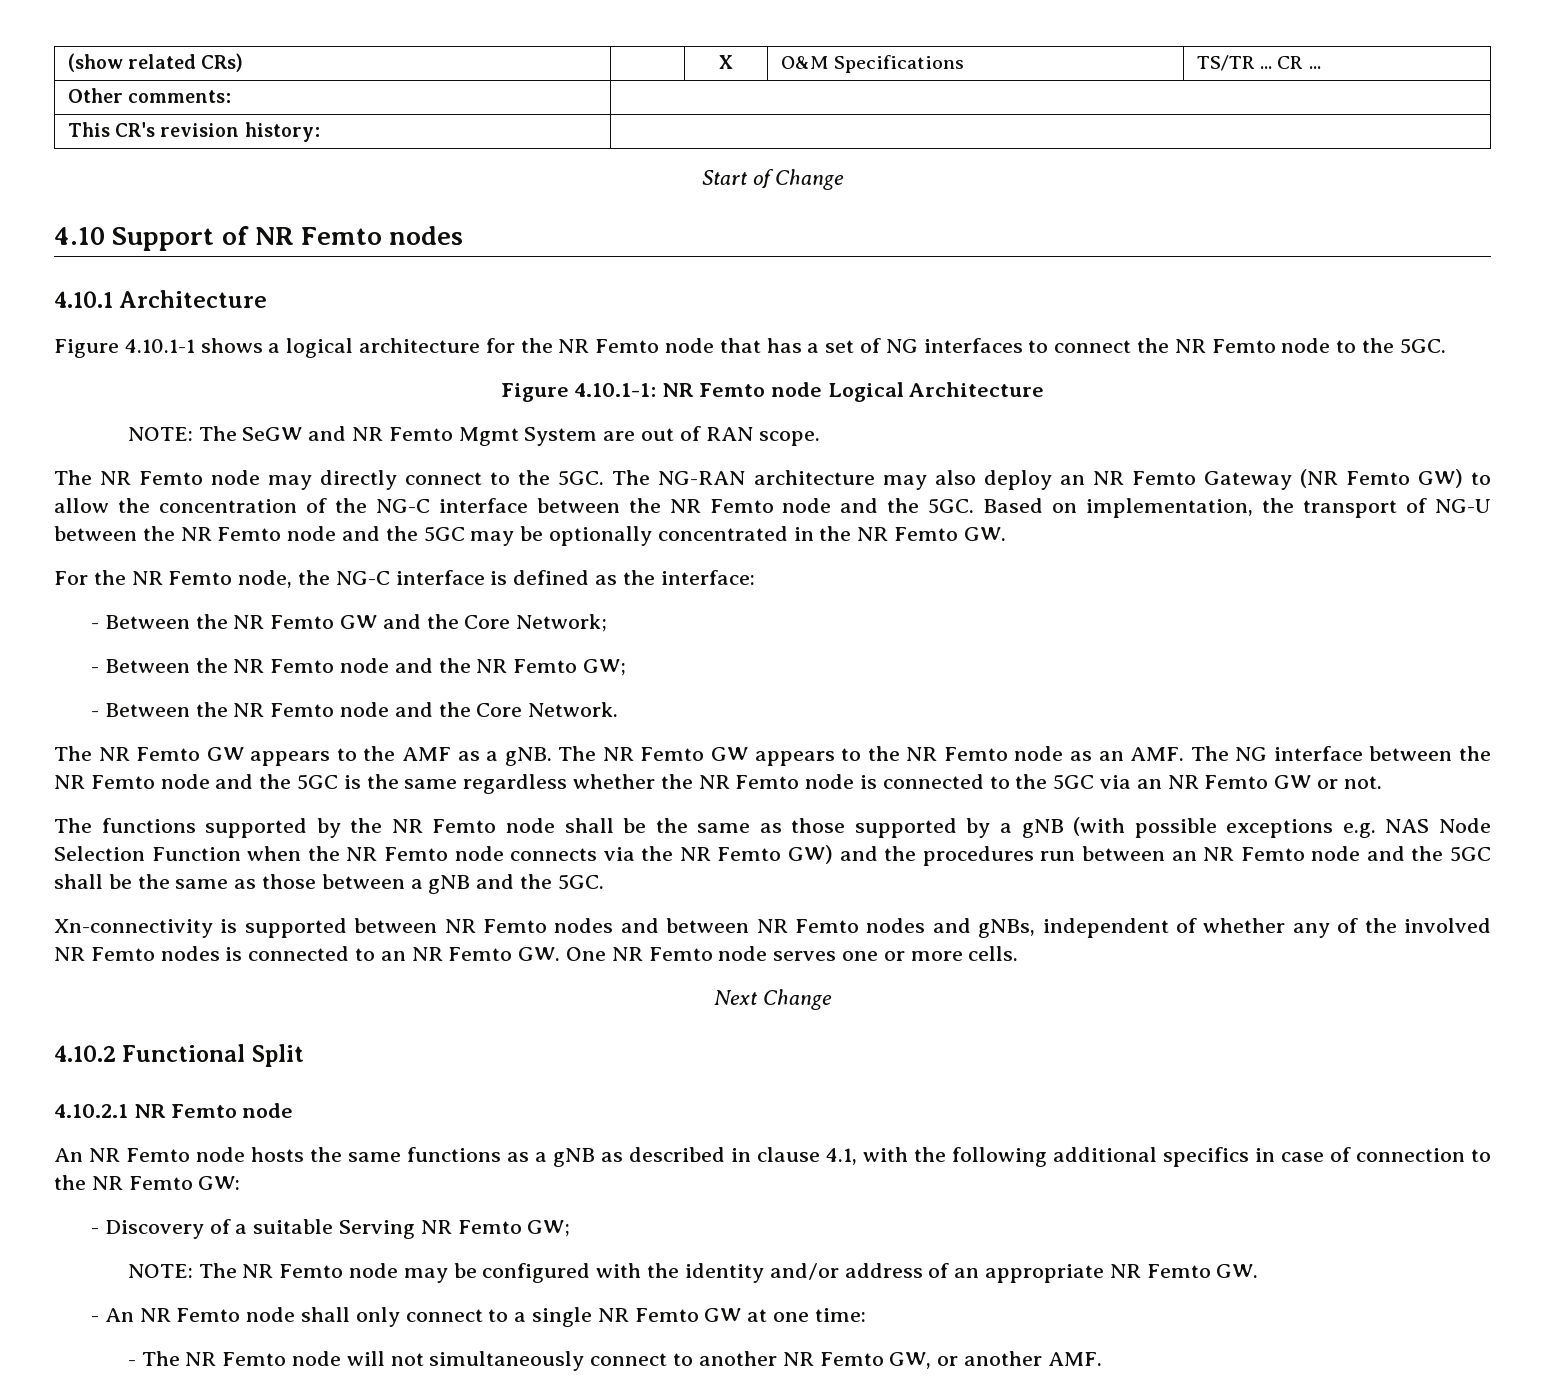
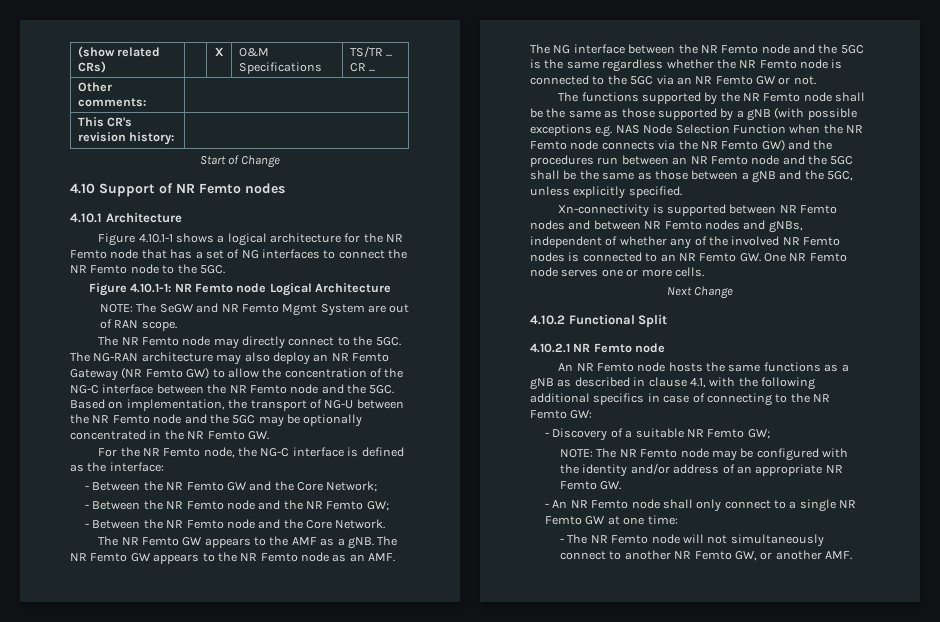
- The functions supported by the NR Femto node shall be the same as those supported by a gNB (with possible exceptions e.g. NAS Node Selection Function when the NR Femto node connects via the NR Femto GW) and the procedures run between an NR Femto node and the 5GC shall be the same as those between a gNB and the 5GC.
+ The functions supported by the NR Femto node shall be the same as those supported by a gNB (with possible exceptions e.g. NAS Node Selection Function when the NR Femto node connects via the NR Femto GW) and the procedures run between an NR Femto node and the 5GC shall be the same as those between a gNB and the 5GC, unless explicitly specified.
- An NR Femto node hosts the same functions as a gNB as described in clause 4.1, with the following additional specifics in case of connection to the NR Femto GW:
+ An NR Femto node hosts the same functions as a gNB as described in clause 4.1, with the following additional specifics in case of connecting to the NR Femto GW:
- - Discovery of a suitable Serving NR Femto GW;
+ - Discovery of a suitable NR Femto GW;

